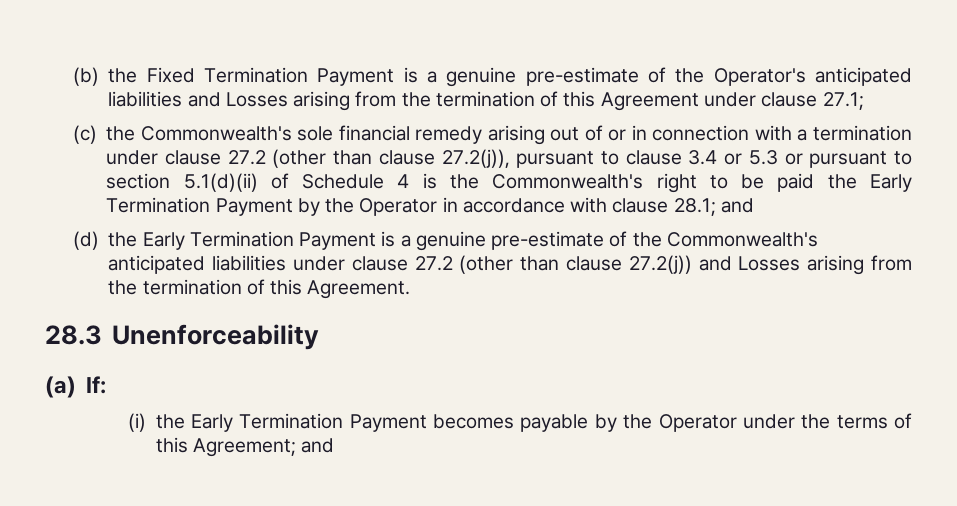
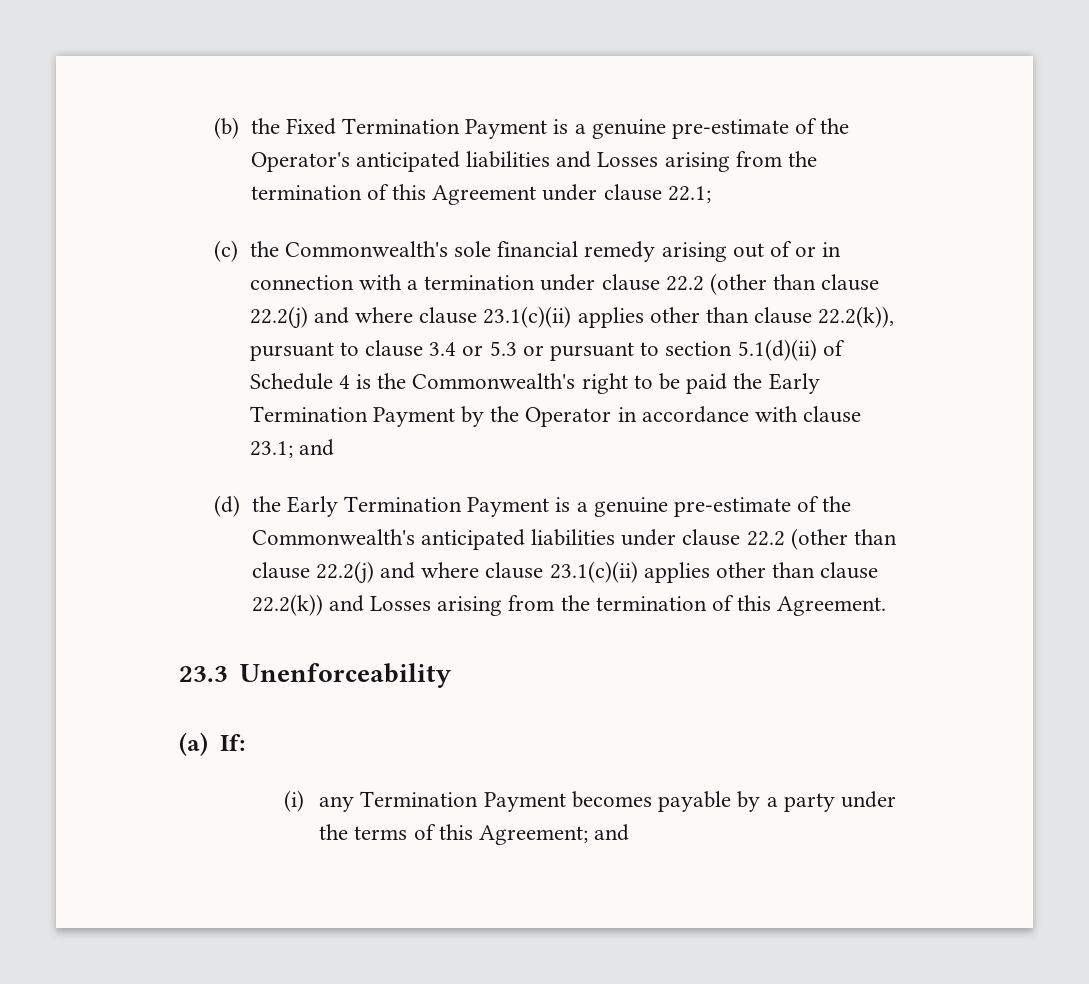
- (b) the Fixed Termination Payment is a genuine pre-estimate of the Operator's anticipated liabilities and Losses arising from the termination of this Agreement under clause 27.1;
+ (b) the Fixed Termination Payment is a genuine pre-estimate of the Operator's anticipated liabilities and Losses arising from the termination of this Agreement under clause 22.1;
- (c) the Commonwealth's sole financial remedy arising out of or in connection with a termination under clause 27.2 (other than clause 27.2(j)), pursuant to clause 3.4 or 5.3 or pursuant to section 5.1(d)(ii) of Schedule 4 is the Commonwealth's right to be paid the Early Termination Payment by the Operator in accordance with clause 28.1; and
+ (c) the Commonwealth's sole financial remedy arising out of or in connection with a termination under clause 22.2 (other than clause 22.2(j) and where clause 23.1(c)(ii) applies other than clause 22.2(k)), pursuant to clause 3.4 or 5.3 or pursuant to section 5.1(d)(ii) of Schedule 4 is the Commonwealth's right to be paid the Early Termination Payment by the Operator in accordance with clause 23.1; and
- (d) the Early Termination Payment is a genuine pre-estimate of the Commonwealth's anticipated liabilities under clause 27.2 (other than clause 27.2(j)) and Losses arising from the termination of this Agreement.
+ (d) the Early Termination Payment is a genuine pre-estimate of the Commonwealth's anticipated liabilities under clause 22.2 (other than clause 22.2(j) and where clause 23.1(c)(ii) applies other than clause 22.2(k)) and Losses arising from the termination of this Agreement.
- 28.3 Unenforceability
+ 23.3 Unenforceability
- (i) the Early Termination Payment becomes payable by the Operator under the terms of this Agreement; and
+ (i) any Termination Payment becomes payable by a party under the terms of this Agreement; and

